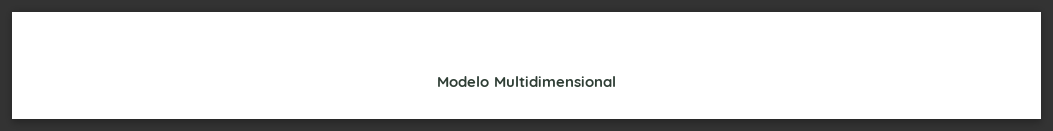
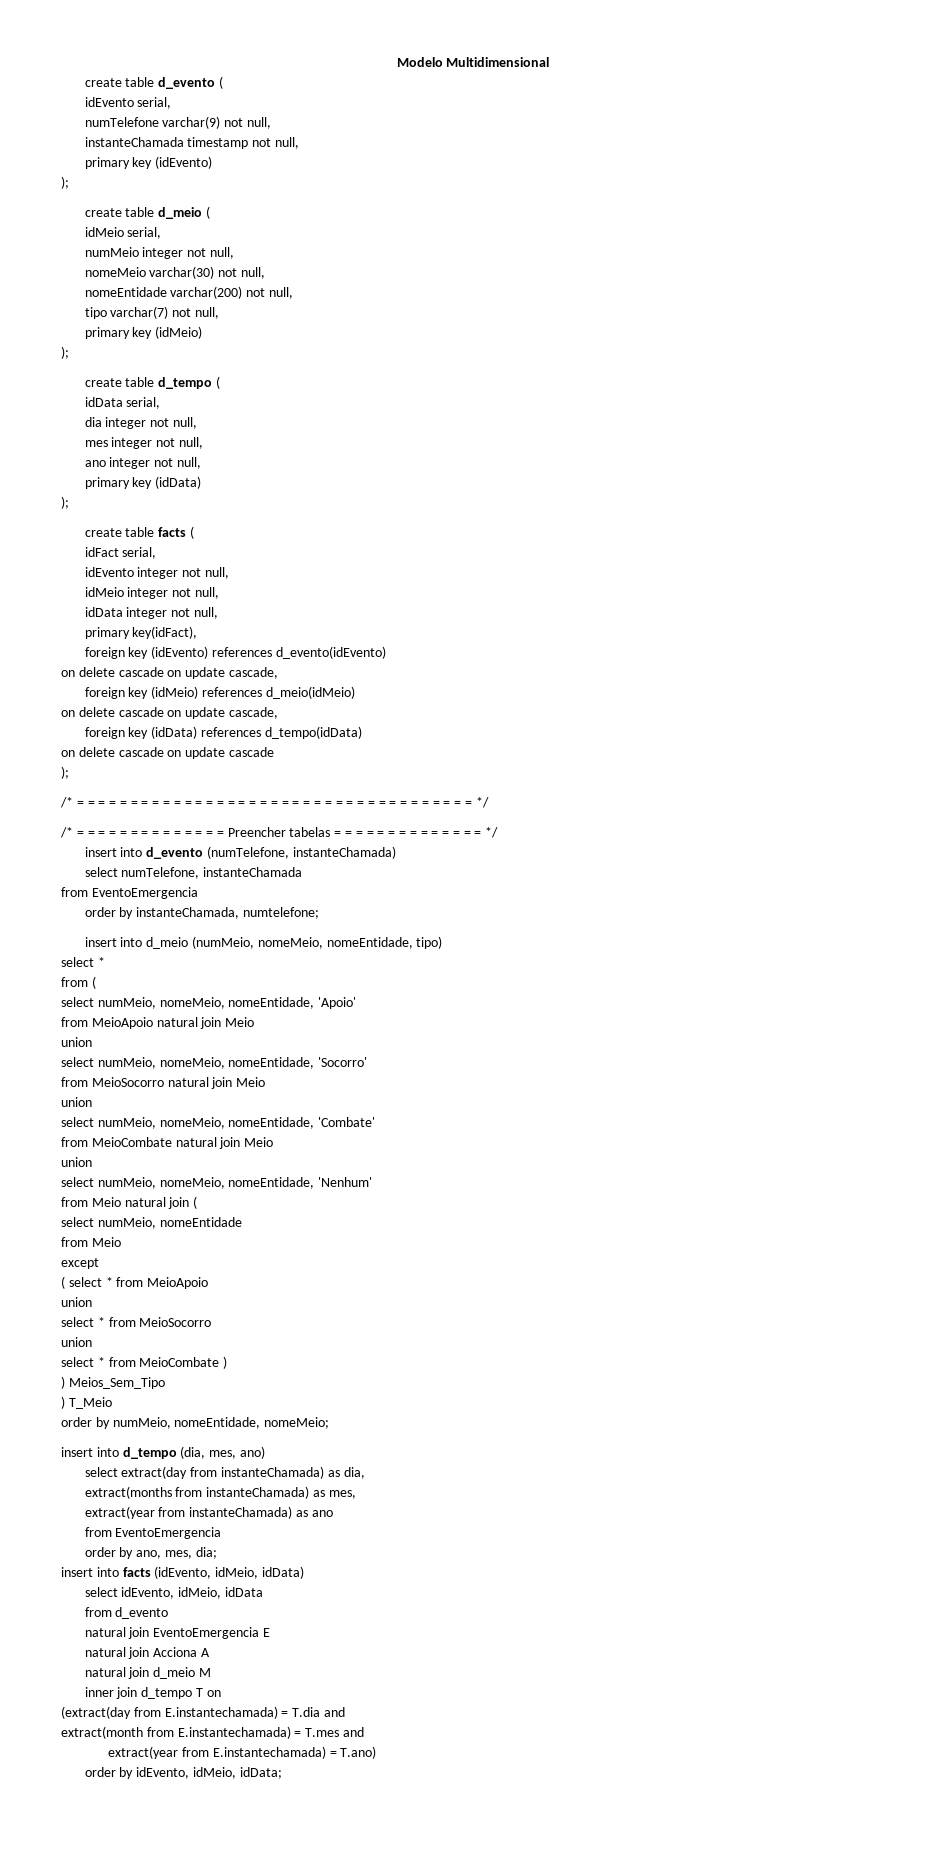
+ create table d_evento (
+ idEvento serial,
+ numTelefone varchar(9) not null,
+ instanteChamada timestamp not null,
+ primary key (idEvento)
+ );
+ create table d_meio (
+ idMeio serial,
+ numMeio integer not null,
+ nomeMeio varchar(30) not null,
+ nomeEntidade varchar(200) not null,
+ tipo varchar(7) not null,
+ primary key (idMeio)
+ );
+ create table d_tempo (
+ idData serial,
+ dia integer not null,
+ mes integer not null,
+ ano integer not null,
+ primary key (idData)
+ );
+ create table facts (
+ idFact serial,
+ idEvento integer not null,
+ idMeio integer not null,
+ idData integer not null,
+ primary key(idFact),
+ foreign key (idEvento) references d_evento(idEvento)
+ on delete cascade on update cascade,
+ foreign key (idMeio) references d_meio(idMeio)
+ on delete cascade on update cascade,
+ foreign key (idData) references d_tempo(idData)
+ on delete cascade on update cascade
+ );
+ /* = = = = = = = = = = = = = = = = = = = = = = = = = = = = = = = = = = = = = */
+ /* = = = = = = = = = = = = = = Preencher tabelas = = = = = = = = = = = = = = */
+ insert into d_evento (numTelefone, instanteChamada)
+ select numTelefone, instanteChamada
+ from EventoEmergencia
+ order by instanteChamada, numtelefone;
+ insert into d_meio (numMeio, nomeMeio, nomeEntidade, tipo)
+ select *
+ from (
+ select numMeio, nomeMeio, nomeEntidade, 'Apoio'
+ from MeioApoio natural join Meio
+ union
+ select numMeio, nomeMeio, nomeEntidade, 'Socorro'
+ from MeioSocorro natural join Meio
+ union
+ select numMeio, nomeMeio, nomeEntidade, 'Combate'
+ from MeioCombate natural join Meio
+ union
+ select numMeio, nomeMeio, nomeEntidade, 'Nenhum'
+ from Meio natural join (
+ select numMeio, nomeEntidade
+ from Meio
+ except
+ ( select * from MeioApoio
+ union
+ select * from MeioSocorro
+ union
+ select * from MeioCombate )
+ ) Meios_Sem_Tipo
+ ) T_Meio
+ order by numMeio, nomeEntidade, nomeMeio;
+ insert into d_tempo (dia, mes, ano)
+ select extract(day from instanteChamada) as dia,
+ extract(months from instanteChamada) as mes,
+ extract(year from instanteChamada) as ano
+ from EventoEmergencia
+ order by ano, mes, dia;
+ insert into facts (idEvento, idMeio, idData)
+ select idEvento, idMeio, idData
+ from d_evento
+ natural join EventoEmergencia E
+ natural join Acciona A
+ natural join d_meio M
+ inner join d_tempo T on
+ (extract(day from E.instantechamada) = T.dia and
+ extract(month from E.instantechamada) = T.mes and
+ extract(year from E.instantechamada) = T.ano)
+ order by idEvento, idMeio, idData;

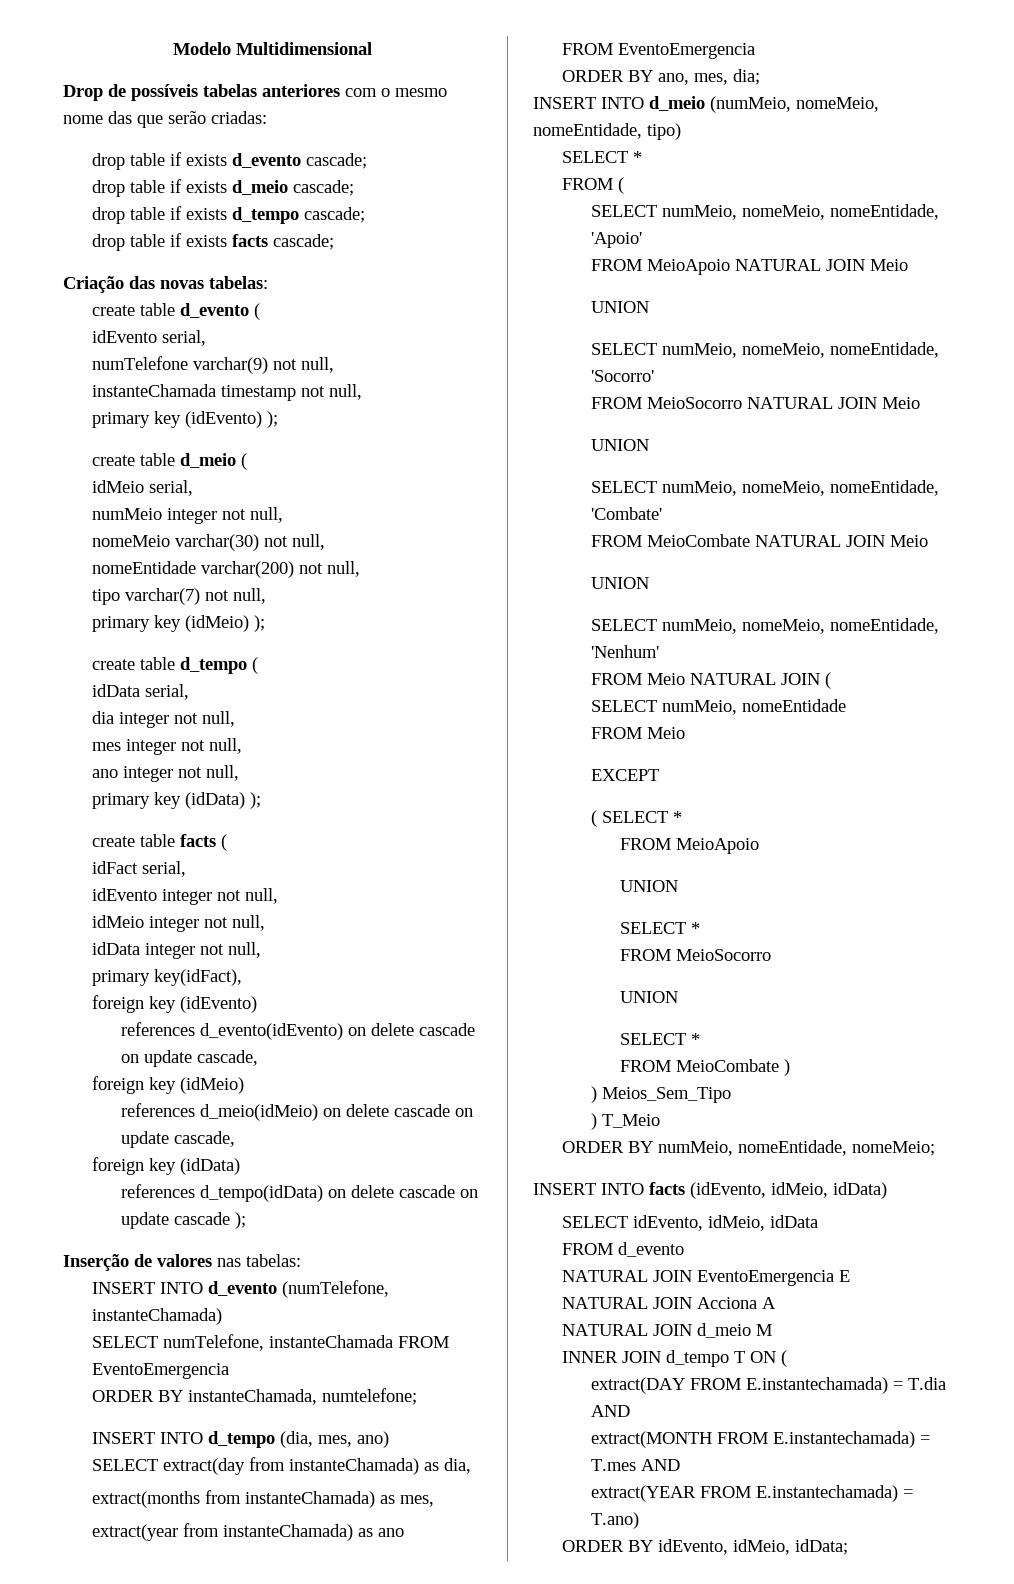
+ Drop de possíveis tabelas anteriores com o mesmo nome das que serão criadas:
+ drop table if exists d_evento cascade;
+ drop table if exists d_meio cascade;
+ drop table if exists d_tempo cascade;
+ drop table if exists facts cascade;
+ Criação das novas tabelas:
- primary key (idEvento)
- );
+ primary key (idEvento) );
- primary key (idMeio)
- );
+ primary key (idMeio) );
- primary key (idData)
- );
+ primary key (idData) );
- foreign key (idEvento) references d_evento(idEvento)
- on delete cascade on update cascade,
+ foreign key (idEvento)
+ references d_evento(idEvento) on delete cascade on update cascade,
- foreign key (idMeio) references d_meio(idMeio)
- on delete cascade on update cascade,
+ foreign key (idMeio)
+ references d_meio(idMeio) on delete cascade on update cascade,
- foreign key (idData) references d_tempo(idData)
- on delete cascade on update cascade
- );
- /* = = = = = = = = = = = = = = = = = = = = = = = = = = = = = = = = = = = = = */
- /* = = = = = = = = = = = = = = Preencher tabelas = = = = = = = = = = = = = = */
- insert into d_evento (numTelefone, instanteChamada)
+ foreign key (idData)
+ references d_tempo(idData) on delete cascade on update cascade );
+ Inserção de valores nas tabelas:
+ INSERT INTO d_evento (numTelefone, instanteChamada)
- select numTelefone, instanteChamada
- from EventoEmergencia
- order by instanteChamada, numtelefone;
+ SELECT numTelefone, instanteChamada FROM EventoEmergencia
+ ORDER BY instanteChamada, numtelefone;
- insert into d_meio (numMeio, nomeMeio, nomeEntidade, tipo)
- select *
- from (
- select numMeio, nomeMeio, nomeEntidade, 'Apoio'
- from MeioApoio natural join Meio
- union
- select numMeio, nomeMeio, nomeEntidade, 'Socorro'
- from MeioSocorro natural join Meio
- union
- select numMeio, nomeMeio, nomeEntidade, 'Combate'
- from MeioCombate natural join Meio
- union
- select numMeio, nomeMeio, nomeEntidade, 'Nenhum'
- from Meio natural join (
- select numMeio, nomeEntidade
- from Meio
- except
- ( select * from MeioApoio
- union
- select * from MeioSocorro
- union
- select * from MeioCombate )
- ) Meios_Sem_Tipo
- ) T_Meio
- order by numMeio, nomeEntidade, nomeMeio;
- insert into d_tempo (dia, mes, ano)
+ INSERT INTO d_tempo (dia, mes, ano)
- select extract(day from instanteChamada) as dia,
+ SELECT extract(day from instanteChamada) as dia,
  extract(year from instanteChamada) as ano
- from EventoEmergencia
- order by ano, mes, dia;
+ FROM EventoEmergencia
+ ORDER BY ano, mes, dia;
- insert into facts (idEvento, idMeio, idData)
+ INSERT INTO d_meio (numMeio, nomeMeio, nomeEntidade, tipo)
+ SELECT *
+ FROM (
+ SELECT numMeio, nomeMeio, nomeEntidade, 'Apoio'
+ FROM MeioApoio NATURAL JOIN Meio
+ UNION
+ SELECT numMeio, nomeMeio, nomeEntidade, 'Socorro'
+ FROM MeioSocorro NATURAL JOIN Meio
+ UNION
+ SELECT numMeio, nomeMeio, nomeEntidade, 'Combate'
+ FROM MeioCombate NATURAL JOIN Meio
+ UNION
+ SELECT numMeio, nomeMeio, nomeEntidade, 'Nenhum'
+ FROM Meio NATURAL JOIN (
+ SELECT numMeio, nomeEntidade
+ FROM Meio
+ EXCEPT
+ ( SELECT *
+ FROM MeioApoio
+ UNION
+ SELECT *
+ FROM MeioSocorro
+ UNION
+ SELECT *
+ FROM MeioCombate )
+ ) Meios_Sem_Tipo
+ ) T_Meio
+ ORDER BY numMeio, nomeEntidade, nomeMeio;
+ INSERT INTO facts (idEvento, idMeio, idData)
- select idEvento, idMeio, idData
+ SELECT idEvento, idMeio, idData
- from d_evento
+ FROM d_evento
- natural join EventoEmergencia E
+ NATURAL JOIN EventoEmergencia E
- natural join Acciona A
+ NATURAL JOIN Acciona A
- natural join d_meio M
+ NATURAL JOIN d_meio M
- inner join d_tempo T on
- (extract(day from E.instantechamada) = T.dia and
- extract(month from E.instantechamada) = T.mes and
- extract(year from E.instantechamada) = T.ano)
+ INNER JOIN d_tempo T ON (
+ extract(DAY FROM E.instantechamada) = T.dia AND
+ extract(MONTH FROM E.instantechamada) = T.mes AND
+ extract(YEAR FROM E.instantechamada) = T.ano)
- order by idEvento, idMeio, idData;
+ ORDER BY idEvento, idMeio, idData;

